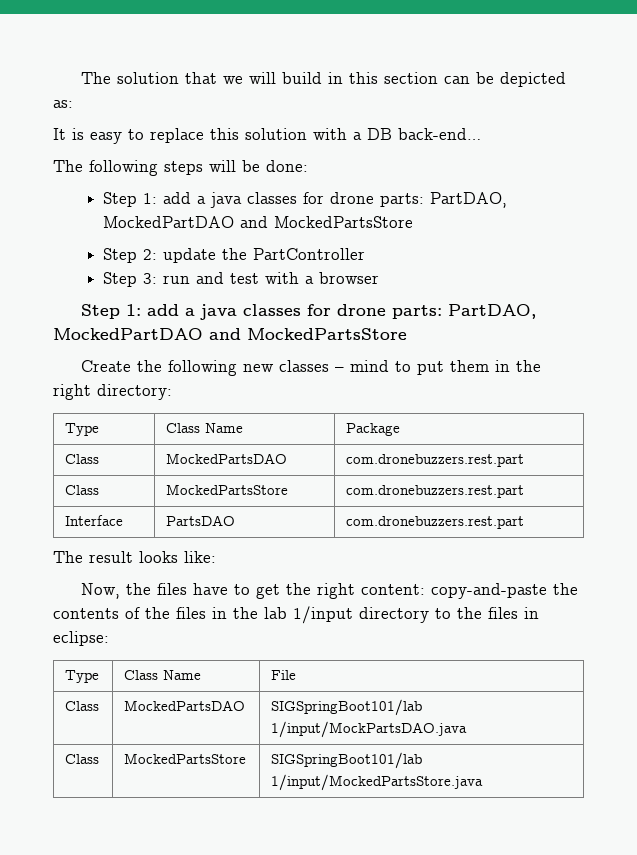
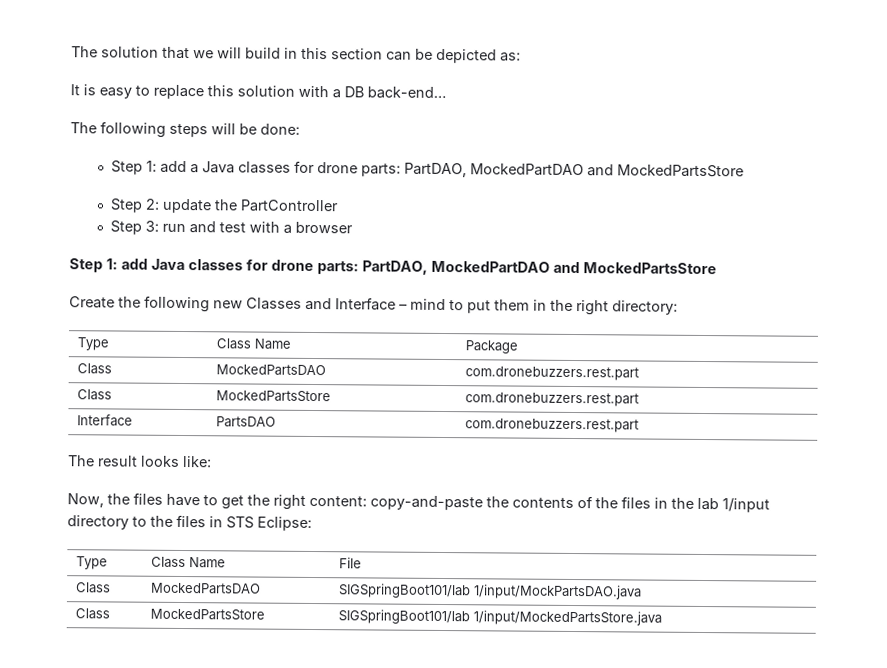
  The following steps will be done:
- Step 1: add a java classes for drone parts: PartDAO, MockedPartDAO and MockedPartsStore
+ Step 1: add a Java classes for drone parts: PartDAO, MockedPartDAO and MockedPartsStore
  Step 3: run and test with a browser
- Step 1: add a java classes for drone parts: PartDAO, MockedPartDAO and MockedPartsStore
+ Step 1: add Java classes for drone parts: PartDAO, MockedPartDAO and MockedPartsStore
- Create the following new classes – mind to put them in the right directory:
+ Create the following new Classes and Interface – mind to put them in the right directory:
- Now, the files have to get the right content: copy-and-paste the contents of the files in the lab 1/input directory to the files in eclipse:
+ Now, the files have to get the right content: copy-and-paste the contents of the files in the lab 1/input directory to the files in STS Eclipse:

